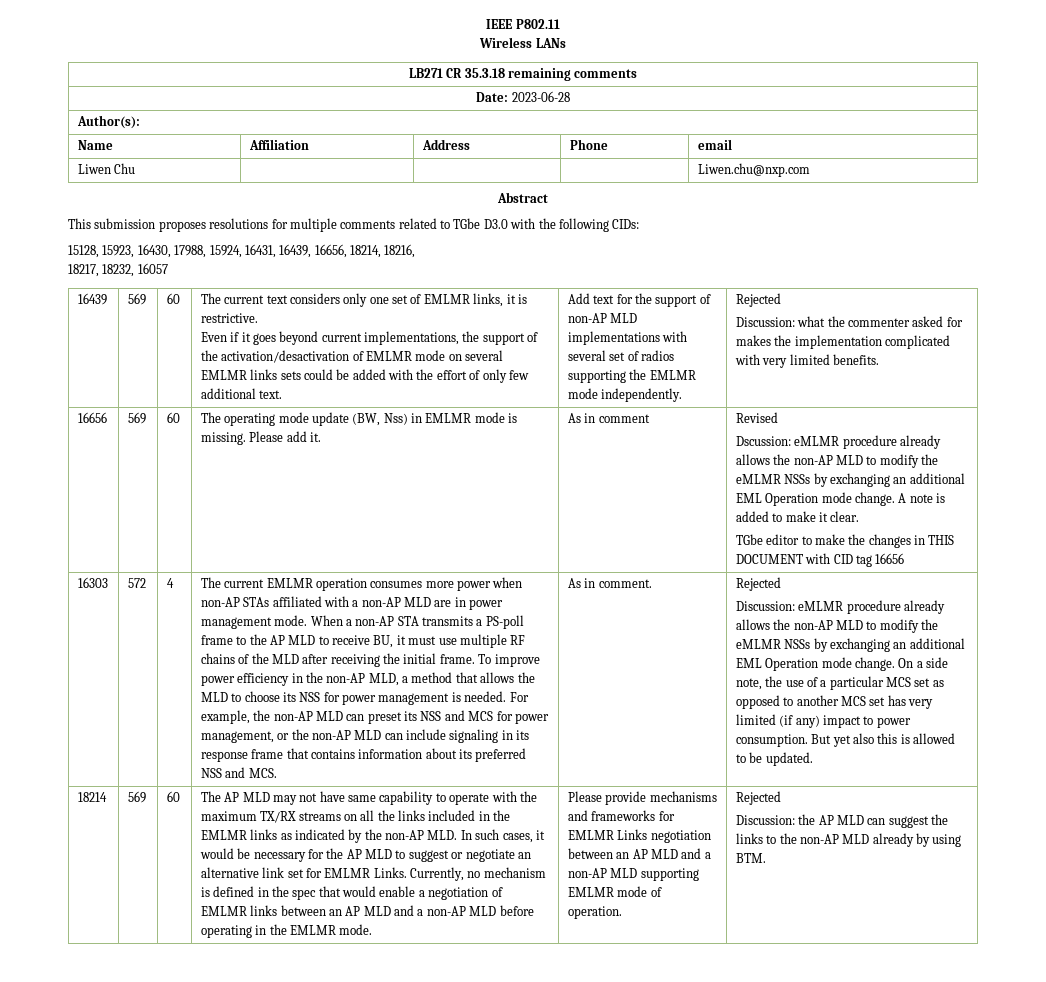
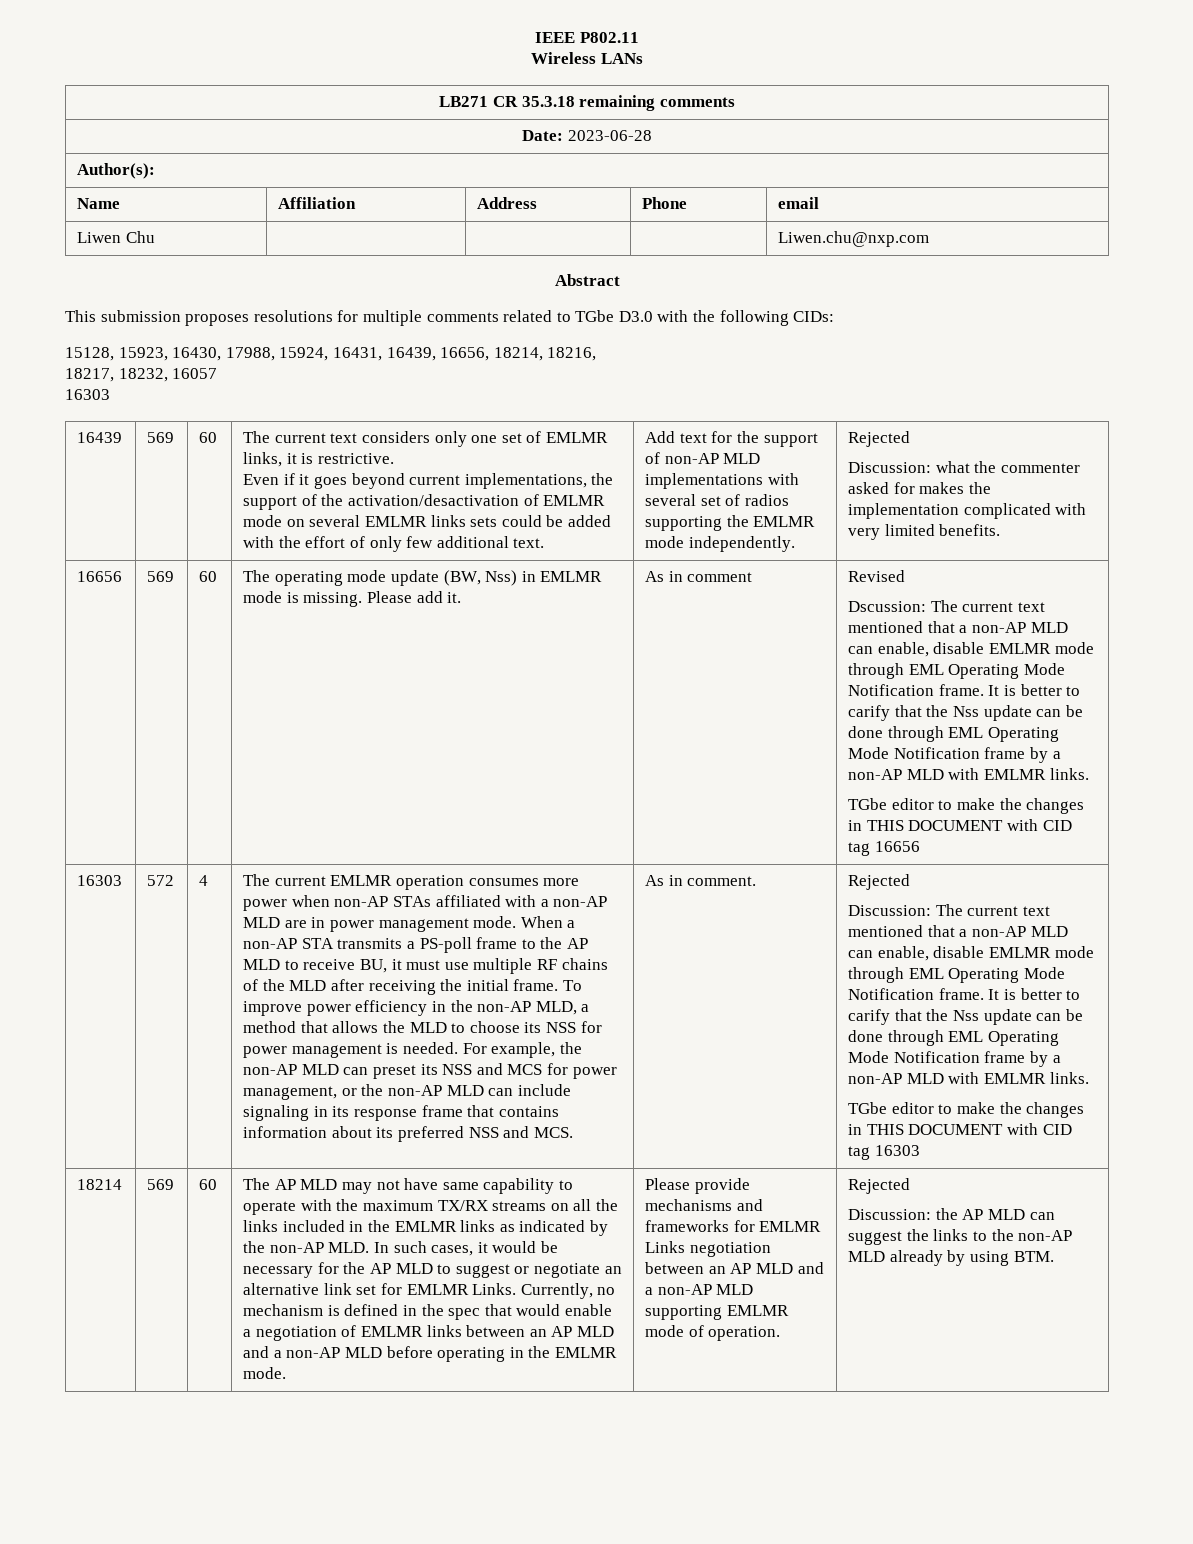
  18217, 18232, 16057
+ 16303
- Dscussion: eMLMR procedure already allows the non-AP MLD to modify the eMLMR NSSs by exchanging an additional EML Operation mode change. A note is added to make it clear.
+ Dscussion: The current text mentioned that a non-AP MLD can enable, disable EMLMR mode through EML Operating Mode Notification frame. It is better to carify that the Nss update can be done through EML Operating Mode Notification frame by a non-AP MLD with EMLMR links.
- Discussion: eMLMR procedure already allows the non-AP MLD to modify the eMLMR NSSs by exchanging an additional EML Operation mode change. On a side note, the use of a particular MCS set as opposed to another MCS set has very limited (if any) impact to power consumption. But yet also this is allowed to be updated.
+ Discussion: The current text mentioned that a non-AP MLD can enable, disable EMLMR mode through EML Operating Mode Notification frame. It is better to carify that the Nss update can be done through EML Operating Mode Notification frame by a non-AP MLD with EMLMR links.
+ TGbe editor to make the changes in THIS DOCUMENT with CID tag 16303

